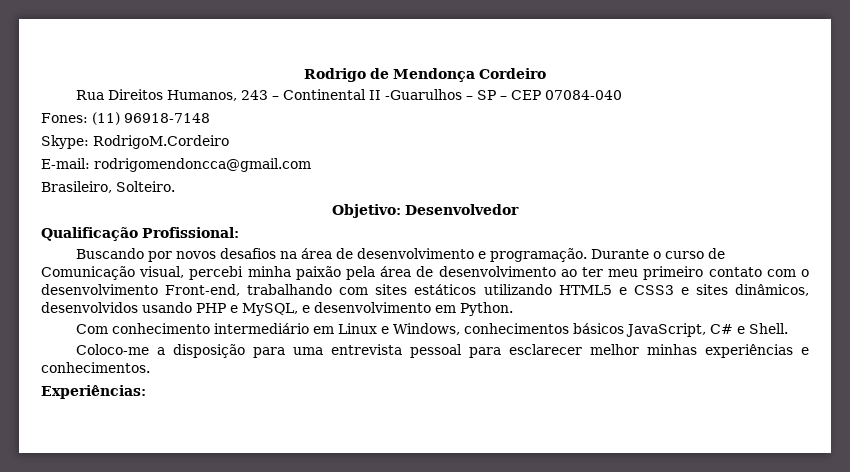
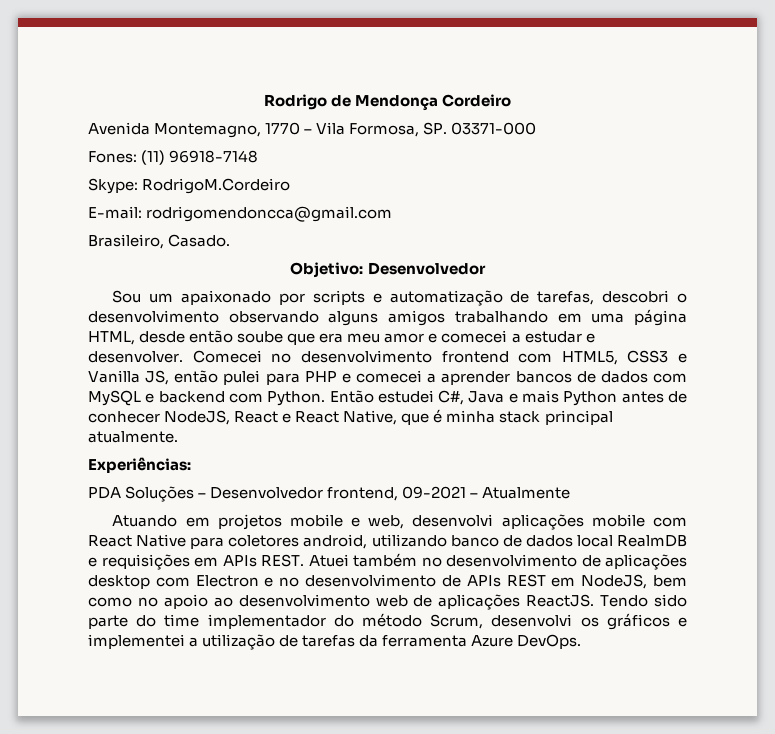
- Rua Direitos Humanos, 243 – Continental II -Guarulhos – SP – CEP 07084-040
+ Avenida Montemagno, 1770 – Vila Formosa, SP. 03371-000
- Brasileiro, Solteiro.
+ Brasileiro, Casado.
- Qualificação Profissional:
- Buscando por novos desafios na área de desenvolvimento e programação. Durante o curso de Comunicação visual, percebi minha paixão pela área de desenvolvimento ao ter meu primeiro contato com o desenvolvimento Front-end, trabalhando com sites estáticos utilizando HTML5 e CSS3 e sites dinâmicos, desenvolvidos usando PHP e MySQL, e desenvolvimento em Python.
- Com conhecimento intermediário em Linux e Windows, conhecimentos básicos JavaScript, C# e Shell.
- Coloco-me a disposição para uma entrevista pessoal para esclarecer melhor minhas experiências e conhecimentos.
+ Sou um apaixonado por scripts e automatização de tarefas, descobri o desenvolvimento observando alguns amigos trabalhando em uma página HTML, desde então soube que era meu amor e comecei a estudar e desenvolver. Comecei no desenvolvimento frontend com HTML5, CSS3 e Vanilla JS, então pulei para PHP e comecei a aprender bancos de dados com MySQL e backend com Python. Então estudei C#, Java e mais Python antes de conhecer NodeJS, React e React Native, que é minha stack principal atualmente.
  Experiências:
+ PDA Soluções – Desenvolvedor frontend, 09-2021 – Atualmente
+ Atuando em projetos mobile e web, desenvolvi aplicações mobile com React Native para coletores android, utilizando banco de dados local RealmDB e requisições em APIs REST. Atuei também no desenvolvimento de aplicações desktop com Electron e no desenvolvimento de APIs REST em NodeJS, bem como no apoio ao desenvolvimento web de aplicações ReactJS. Tendo sido parte do time implementador do método Scrum, desenvolvi os gráficos e implementei a utilização de tarefas da ferramenta Azure DevOps.

